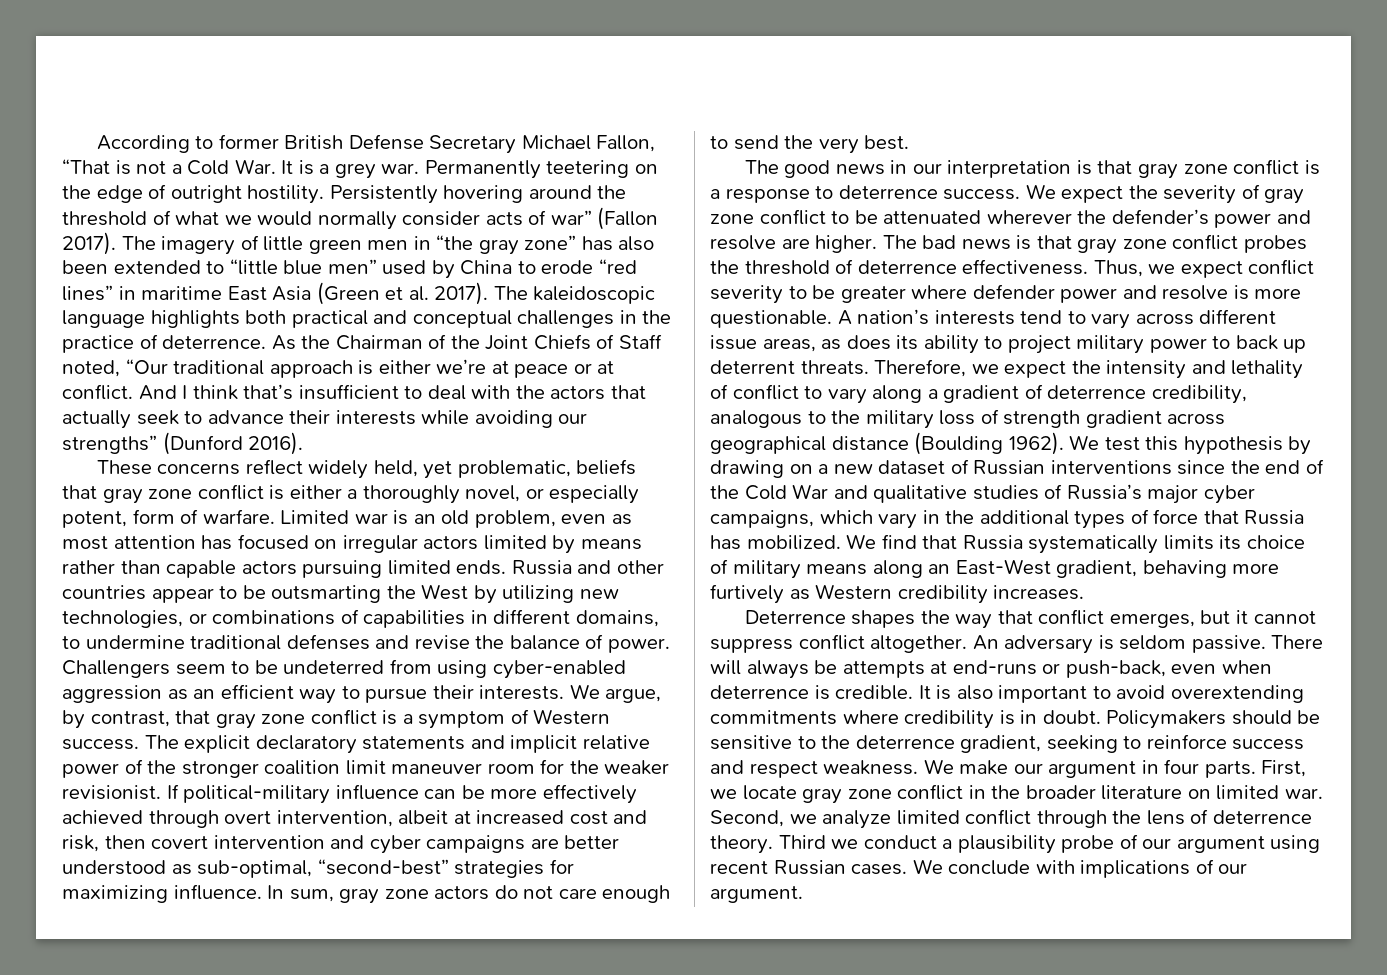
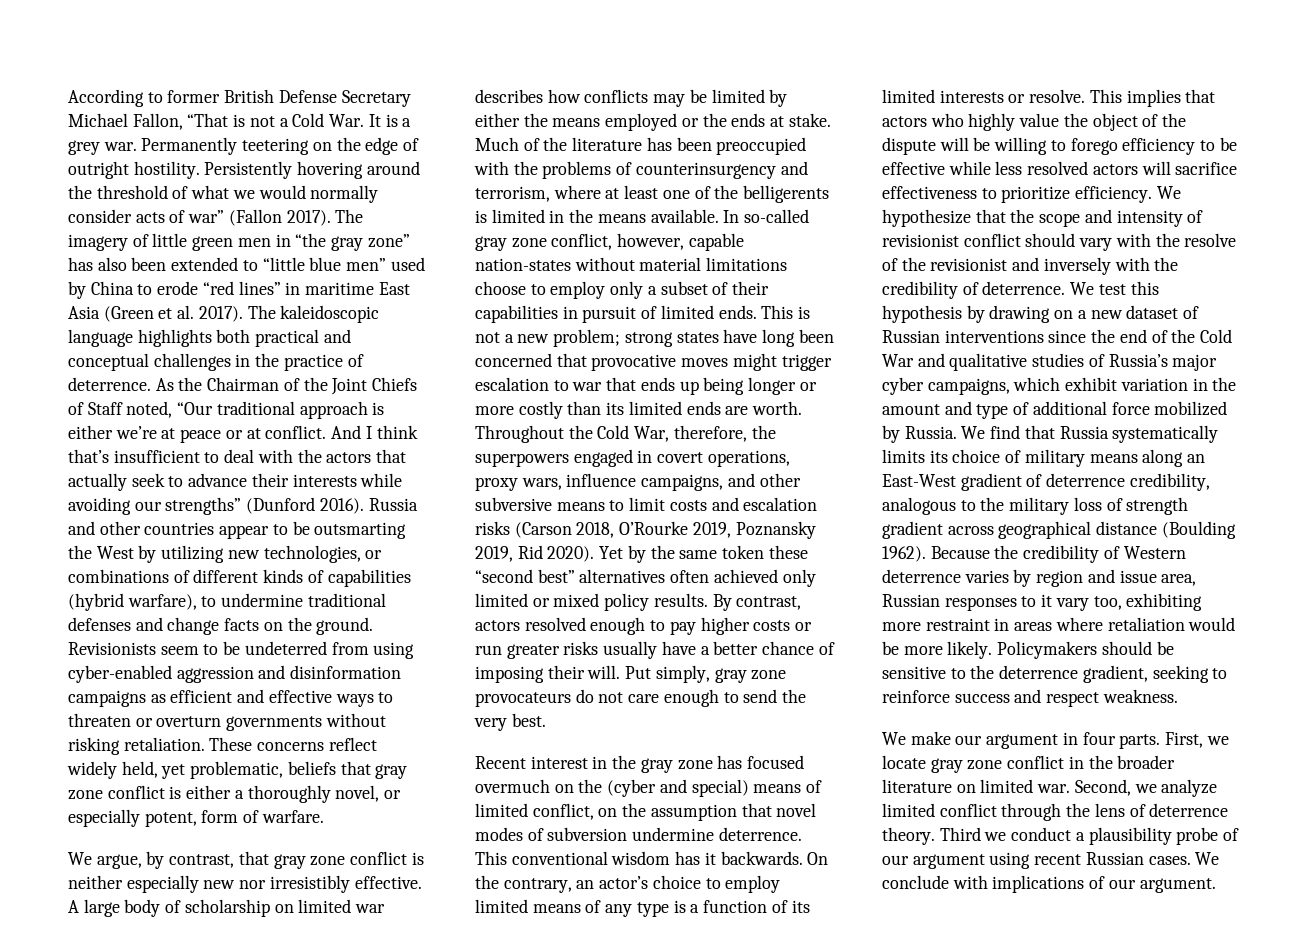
- And I think that’s insufficient to deal with the actors that actually seek to advance their interests while avoiding our strengths” (Dunford 2016).
- These concerns reflect widely held, yet problematic, beliefs that gray zone conflict is either a thoroughly novel, or especially potent, form of warfare. Limited war is an old problem, even as most attention has focused on irregular actors limited by means rather than capable actors pursuing limited ends. Russia and other countries appear to be outsmarting the West by utilizing new technologies, or combinations of capabilities in different domains, to undermine traditional defenses and revise the balance of power. Challengers seem to be undeterred from using cyber-enabled aggression as an efficient way to pursue their interests. We argue, by contrast, that gray zone conflict is a symptom of Western success. The explicit declaratory statements and implicit relative power of the stronger coalition limit maneuver room for the weaker revisionist. If political-military influence can be more effectively achieved through overt intervention, albeit at increased cost and risk, then covert intervention and cyber campaigns are better understood as sub-optimal, “second-best” strategies for maximizing influence. In sum, gray zone actors do not care enough to send the very best.
+ And I think that’s insufficient to deal with the actors that actually seek to advance their interests while avoiding our strengths” (Dunford 2016). Russia and other countries appear to be outsmarting the West by utilizing new technologies, or combinations of different kinds of capabilities (hybrid warfare), to undermine traditional defenses and change facts on the ground. Revisionists seem to be undeterred from using cyber-enabled aggression and disinformation campaigns as efficient and effective ways to threaten or overturn governments without risking retaliation. These concerns reflect widely held, yet problematic, beliefs that gray zone conflict is either a thoroughly novel, or especially potent, form of warfare.
+ We argue, by contrast, that gray zone conflict is neither especially new nor irresistibly effective. A large body of scholarship on limited war describes how conflicts may be limited by either the means employed or the ends at stake. Much of the literature has been preoccupied with the problems of counterinsurgency and terrorism, where at least one of the belligerents is limited in the means available. In so-called gray zone conflict, however, capable nation-states without material limitations choose to employ only a subset of their capabilities in pursuit of limited ends. This is not a new problem; strong states have long been concerned that provocative moves might trigger escalation to war that ends up being longer or more costly than its limited ends are worth. Throughout the Cold War, therefore, the superpowers engaged in covert operations, proxy wars, influence campaigns, and other subversive means to limit costs and escalation risks (Carson 2018, O’Rourke 2019, Poznansky 2019, Rid 2020). Yet by the same token these “second best” alternatives often achieved only limited or mixed policy results. By contrast, actors resolved enough to pay higher costs or run greater risks usually have a better chance of imposing their will. Put simply, gray zone provocateurs do not care enough to send the very best.
- The good news in our interpretation is that gray zone conflict is a response to deterrence success. We expect the severity of gray zone conflict to be attenuated wherever the defender’s power and resolve are higher. The bad news is that gray zone conflict probes the threshold of deterrence effectiveness. Thus, we expect conflict severity to be greater where defender power and resolve is more questionable. A nation’s interests tend to vary across different issue areas, as does its ability to project military power to back up deterrent threats. Therefore, we expect the intensity and lethality of conflict to vary along a gradient of deterrence credibility, analogous to the military loss of strength gradient across geographical distance (Boulding 1962).
+ Recent interest in the gray zone has focused overmuch on the (cyber and special) means of limited conflict, on the assumption that novel modes of subversion undermine deterrence. This conventional wisdom has it backwards. On the contrary, an actor’s choice to employ limited means of any type is a function of its limited interests or resolve. This implies that actors who highly value the object of the dispute will be willing to forego efficiency to be effective while less resolved actors will sacrifice effectiveness to prioritize efficiency. We hypothesize that the scope and intensity of revisionist conflict should vary with the resolve of the revisionist and inversely with the credibility of deterrence.
- We test this hypothesis by drawing on a new dataset of Russian interventions since the end of the Cold War and qualitative studies of Russia’s major cyber campaigns, which vary in the additional types of force that Russia has mobilized.
+ We test this hypothesis by drawing on a new dataset of Russian interventions since the end of the Cold War and qualitative studies of Russia’s major cyber campaigns, which exhibit variation in the amount and type of additional force mobilized by Russia.
- We find that Russia systematically limits its choice of military means along an East-West gradient, behaving more furtively as Western credibility increases.
- Deterrence shapes the way that conflict emerges, but it cannot suppress conflict altogether. An adversary is seldom passive. There will always be attempts at end-runs or push-back, even when deterrence is credible. It is also important to avoid overextending commitments where credibility is in doubt.
+ We find that Russia systematically limits its choice of military means along an East-West gradient of deterrence credibility, analogous to the military loss of strength gradient across geographical distance (Boulding 1962). Because the credibility of Western deterrence varies by region and issue area, Russian responses to it vary too, exhibiting more restraint in areas where retaliation would be more likely.
- Policymakers should be sensitive to the deterrence gradient, seeking to reinforce success and respect weakness. We make our argument in four parts.
+ Policymakers should be sensitive to the deterrence gradient, seeking to reinforce success and respect weakness.
+ We make our argument in four parts.

